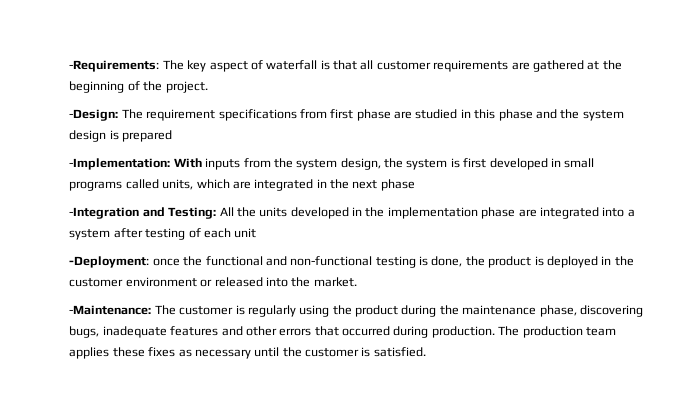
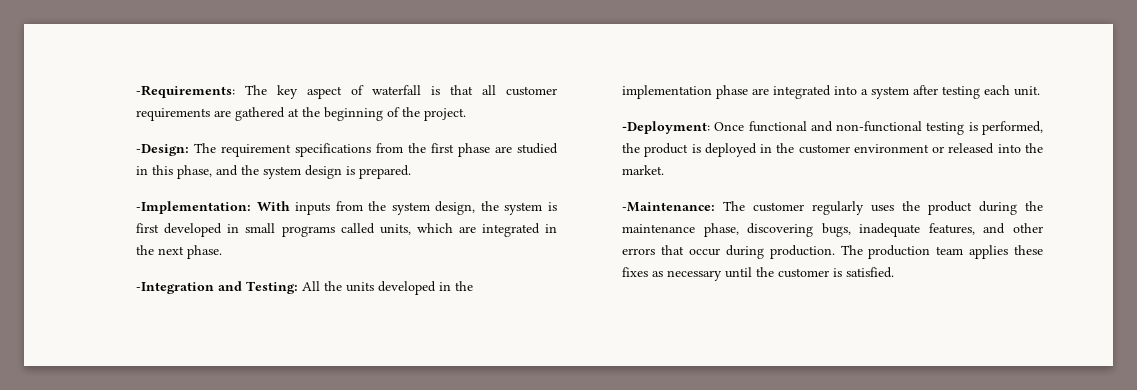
- -Design: The requirement specifications from first phase are studied in this phase and the system design is prepared
+ -Design: The requirement specifications from the first phase are studied in this phase, and the system design is prepared.
- -Implementation: With inputs from the system design, the system is first developed in small programs called units, which are integrated in the next phase
+ -Implementation: With inputs from the system design, the system is first developed in small programs called units, which are integrated in the next phase.
- -Integration and Testing: All the units developed in the implementation phase are integrated into a system after testing of each unit
+ -Integration and Testing: All the units developed in the implementation phase are integrated into a system after testing each unit.
- -Deployment: once the functional and non-functional testing is done, the product is deployed in the customer environment or released into the market.
+ -Deployment: Once functional and non-functional testing is performed, the product is deployed in the customer environment or released into the market.
- -Maintenance: The customer is regularly using the product during the maintenance phase, discovering bugs, inadequate features and other errors that occurred during production.
+ -Maintenance: The customer regularly uses the product during the maintenance phase, discovering bugs, inadequate features, and other errors that occur during production.

